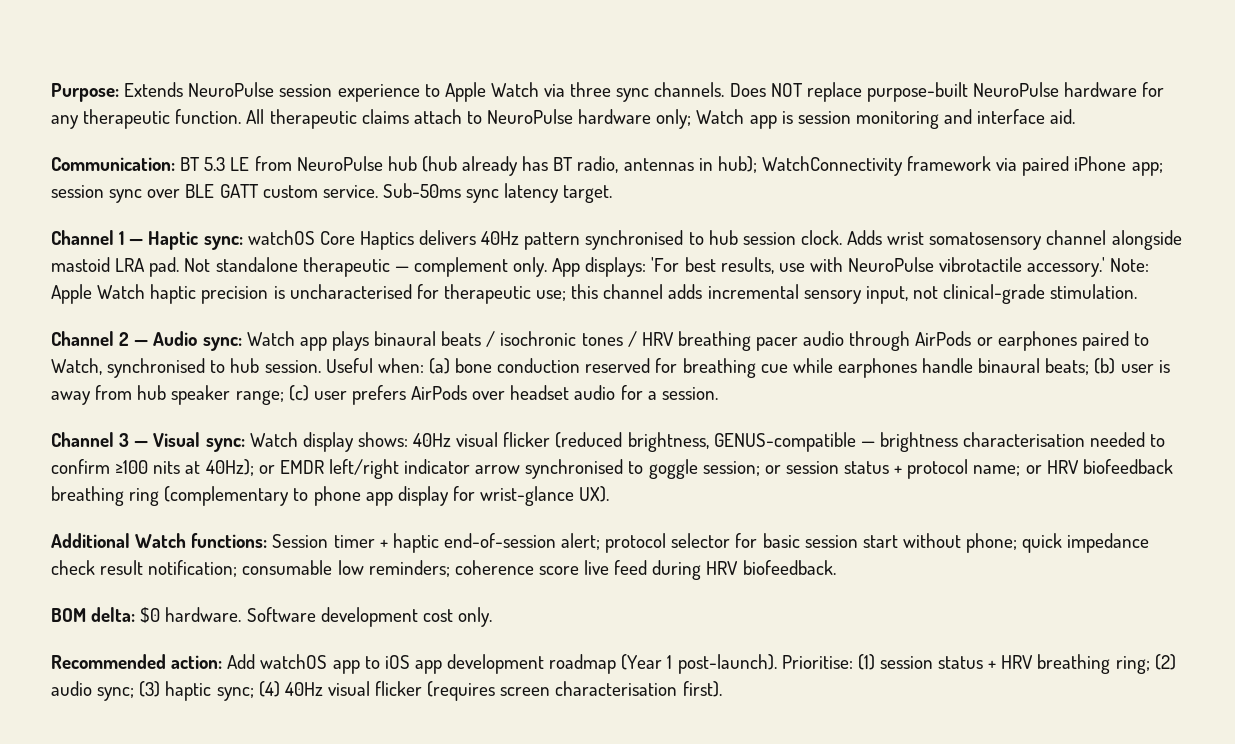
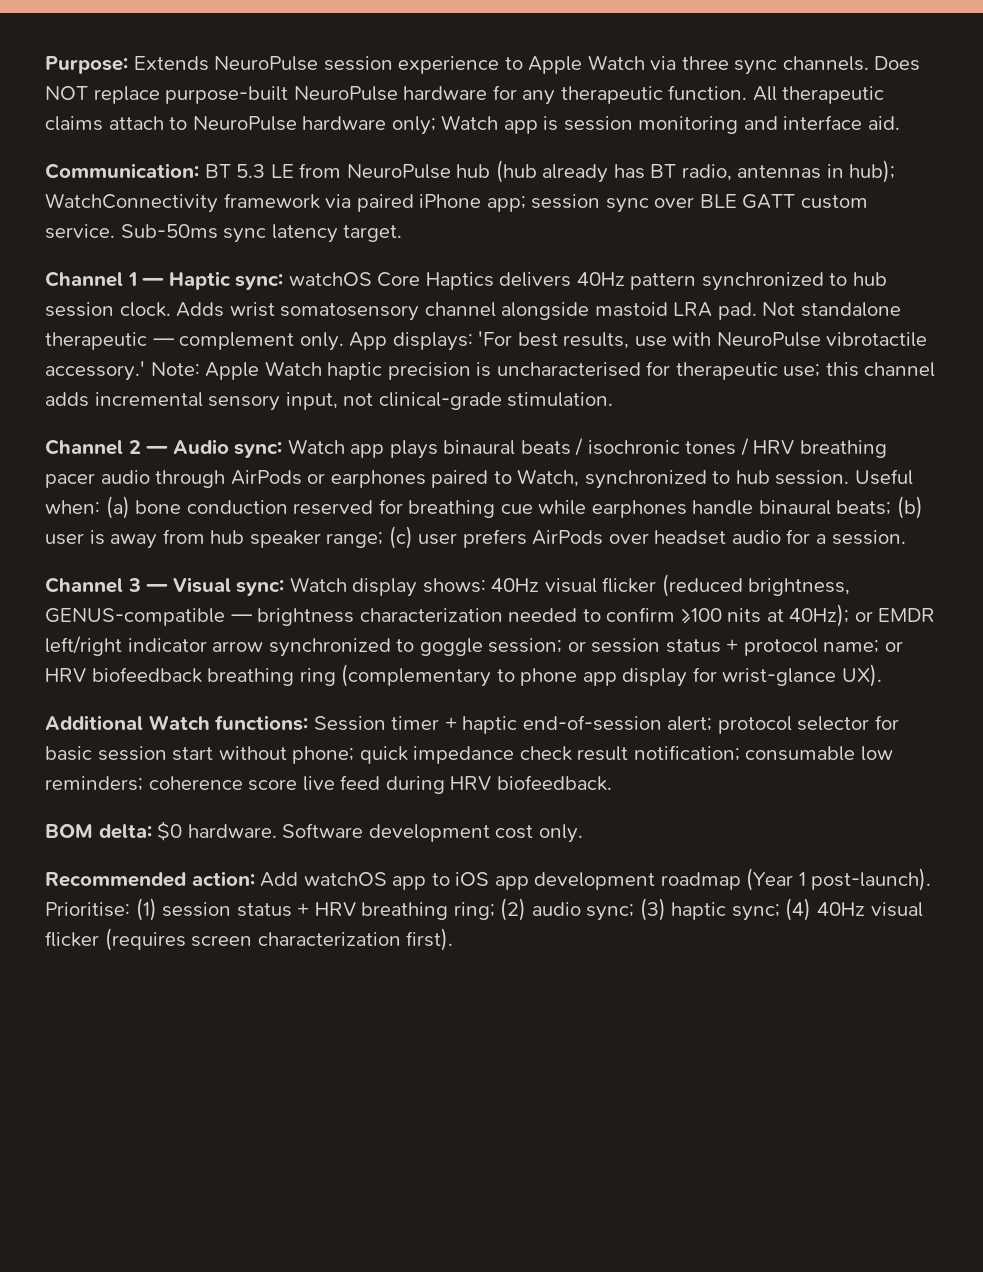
- Channel 1 — Haptic sync: watchOS Core Haptics delivers 40Hz pattern synchronised to hub session clock.
+ Channel 1 — Haptic sync: watchOS Core Haptics delivers 40Hz pattern synchronized to hub session clock.
- Channel 2 — Audio sync: Watch app plays binaural beats / isochronic tones / HRV breathing pacer audio through AirPods or earphones paired to Watch, synchronised to hub session.
+ Channel 2 — Audio sync: Watch app plays binaural beats / isochronic tones / HRV breathing pacer audio through AirPods or earphones paired to Watch, synchronized to hub session.
- Channel 3 — Visual sync: Watch display shows: 40Hz visual flicker (reduced brightness, GENUS-compatible — brightness characterisation needed to confirm ≥100 nits at 40Hz); or EMDR left/right indicator arrow synchronised to goggle session; or session status + protocol name; or HRV biofeedback breathing ring (complementary to phone app display for wrist-glance UX).
+ Channel 3 — Visual sync: Watch display shows: 40Hz visual flicker (reduced brightness, GENUS-compatible — brightness characterization needed to confirm ≥100 nits at 40Hz); or EMDR left/right indicator arrow synchronized to goggle session; or session status + protocol name; or HRV biofeedback breathing ring (complementary to phone app display for wrist-glance UX).
- Prioritise: (1) session status + HRV breathing ring; (2) audio sync; (3) haptic sync; (4) 40Hz visual flicker (requires screen characterisation first).
+ Prioritise: (1) session status + HRV breathing ring; (2) audio sync; (3) haptic sync; (4) 40Hz visual flicker (requires screen characterization first).

